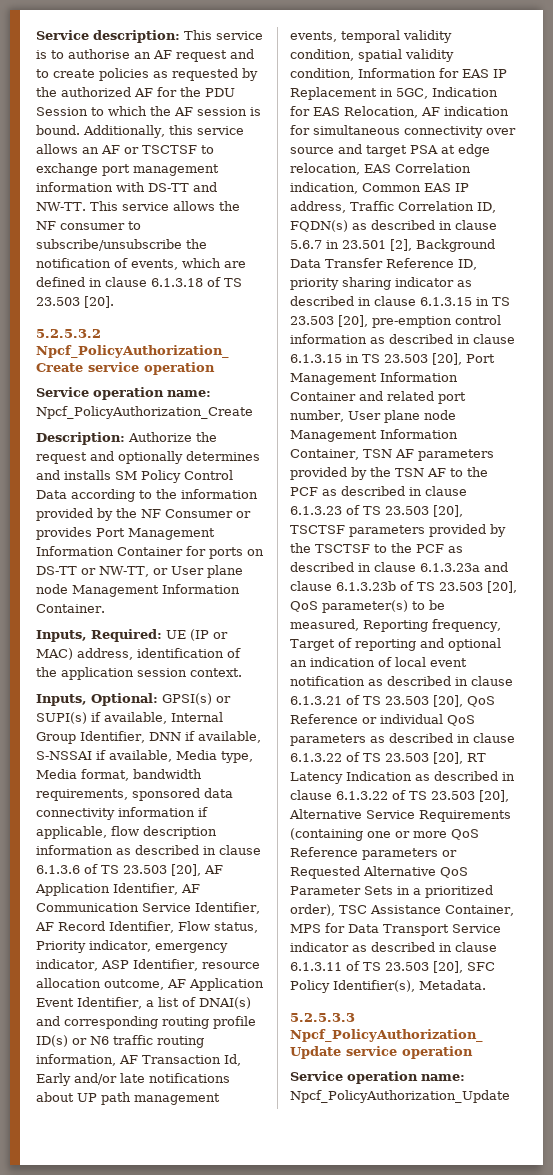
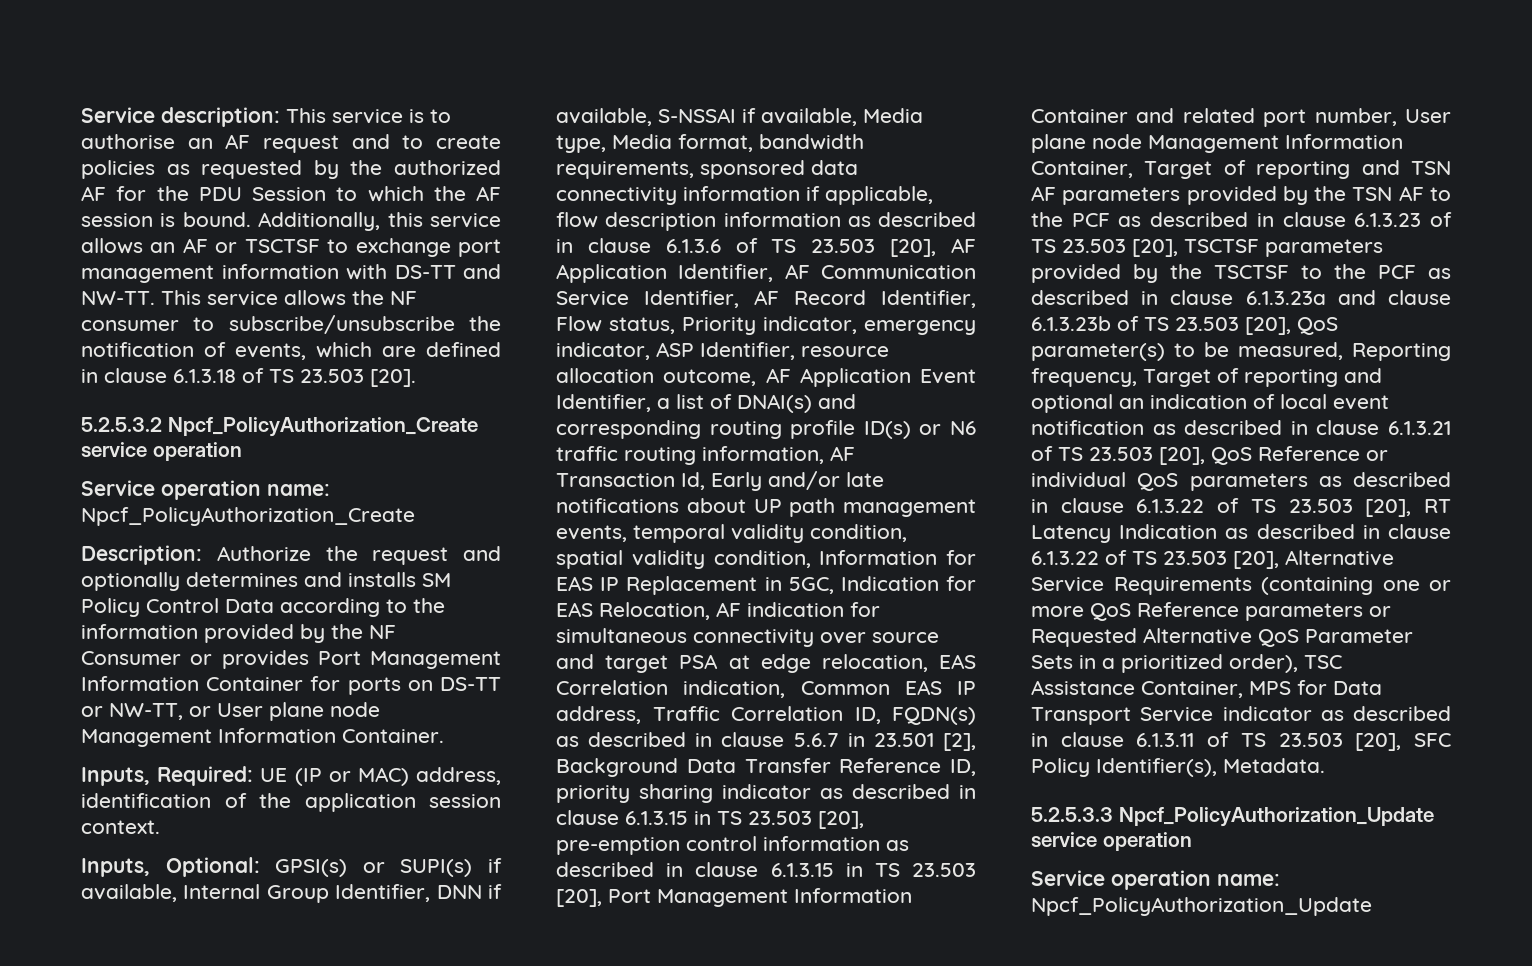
- GPSI(s) or SUPI(s) if available, Internal Group Identifier, DNN if available, S-NSSAI if available, Media type, Media format, bandwidth requirements, sponsored data connectivity information if applicable, flow description information as described in clause 6.1.3.6 of TS 23.503 [20], AF Application Identifier, AF Communication Service Identifier, AF Record Identifier, Flow status, Priority indicator, emergency indicator, ASP Identifier, resource allocation outcome, AF Application Event Identifier, a list of DNAI(s) and corresponding routing profile ID(s) or N6 traffic routing information, AF Transaction Id, Early and/or late notifications about UP path management events, temporal validity condition, spatial validity condition, Information for EAS IP Replacement in 5GC, Indication for EAS Relocation, AF indication for simultaneous connectivity over source and target PSA at edge relocation, EAS Correlation indication, Common EAS IP address, Traffic Correlation ID, FQDN(s) as described in clause 5.6.7 in 23.501 [2], Background Data Transfer Reference ID, priority sharing indicator as described in clause 6.1.3.15 in TS 23.503 [20], pre-emption control information as described in clause 6.1.3.15 in TS 23.503 [20], Port Management Information Container and related port number, User plane node Management Information Container, TSN AF parameters provided by the TSN AF to the PCF as described in clause 6.1.3.23 of TS 23.503 [20], TSCTSF parameters provided by the TSCTSF to the PCF as described in clause 6.1.3.23a and clause 6.1.3.23b of TS 23.503 [20], QoS parameter(s) to be measured, Reporting frequency, Target of reporting and optional an indication of local event notification as described in clause 6.1.3.21 of TS 23.503 [20], QoS Reference or individual QoS parameters as described in clause 6.1.3.22 of TS 23.503 [20], RT Latency Indication as described in clause 6.1.3.22 of TS 23.503 [20], Alternative Service Requirements (containing one or more QoS Reference parameters or Requested Alternative QoS Parameter Sets in a prioritized order), TSC Assistance Container, MPS for Data Transport Service indicator as described in clause 6.1.3.11 of TS 23.503 [20], SFC Policy Identifier(s), Metadata.
+ GPSI(s) or SUPI(s) if available, Internal Group Identifier, DNN if available, S-NSSAI if available, Media type, Media format, bandwidth requirements, sponsored data connectivity information if applicable, flow description information as described in clause 6.1.3.6 of TS 23.503 [20], AF Application Identifier, AF Communication Service Identifier, AF Record Identifier, Flow status, Priority indicator, emergency indicator, ASP Identifier, resource allocation outcome, AF Application Event Identifier, a list of DNAI(s) and corresponding routing profile ID(s) or N6 traffic routing information, AF Transaction Id, Early and/or late notifications about UP path management events, temporal validity condition, spatial validity condition, Information for EAS IP Replacement in 5GC, Indication for EAS Relocation, AF indication for simultaneous connectivity over source and target PSA at edge relocation, EAS Correlation indication, Common EAS IP address, Traffic Correlation ID, FQDN(s) as described in clause 5.6.7 in 23.501 [2], Background Data Transfer Reference ID, priority sharing indicator as described in clause 6.1.3.15 in TS 23.503 [20], pre-emption control information as described in clause 6.1.3.15 in TS 23.503 [20], Port Management Information Container and related port number, User plane node Management Information Container, Target of reporting and TSN AF parameters provided by the TSN AF to the PCF as described in clause 6.1.3.23 of TS 23.503 [20], TSCTSF parameters provided by the TSCTSF to the PCF as described in clause 6.1.3.23a and clause 6.1.3.23b of TS 23.503 [20], QoS parameter(s) to be measured, Reporting frequency, Target of reporting and optional an indication of local event notification as described in clause 6.1.3.21 of TS 23.503 [20], QoS Reference or individual QoS parameters as described in clause 6.1.3.22 of TS 23.503 [20], RT Latency Indication as described in clause 6.1.3.22 of TS 23.503 [20], Alternative Service Requirements (containing one or more QoS Reference parameters or Requested Alternative QoS Parameter Sets in a prioritized order), TSC Assistance Container, MPS for Data Transport Service indicator as described in clause 6.1.3.11 of TS 23.503 [20], SFC Policy Identifier(s), Metadata.

